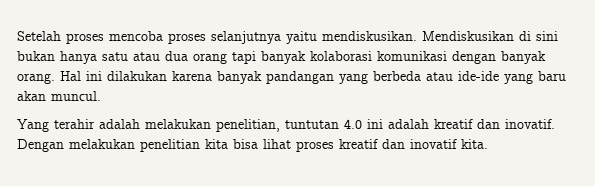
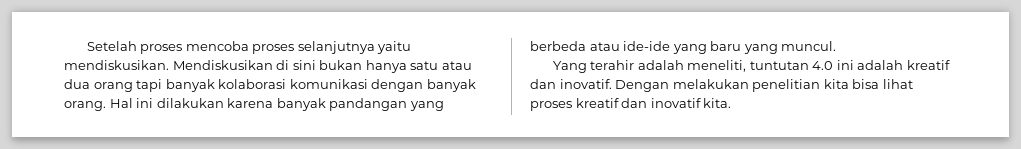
- Hal ini dilakukan karena banyak pandangan yang berbeda atau ide-ide yang baru akan muncul.
+ Hal ini dilakukan karena banyak pandangan yang berbeda atau ide-ide yang baru yang muncul.
- Yang terahir adalah melakukan penelitian, tuntutan 4.0 ini adalah kreatif dan inovatif.
+ Yang terahir adalah meneliti, tuntutan 4.0 ini adalah kreatif dan inovatif.

